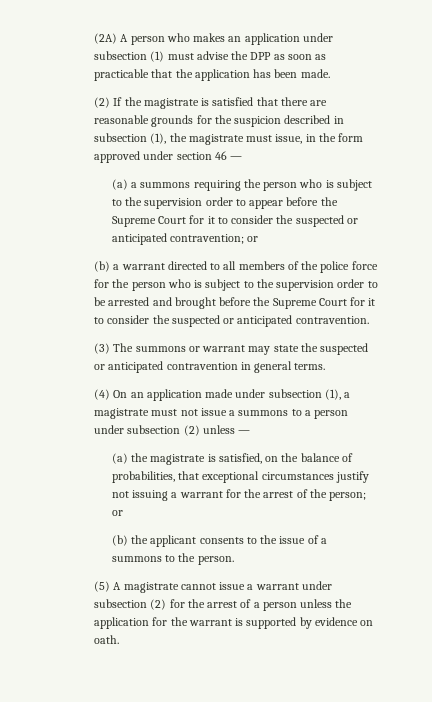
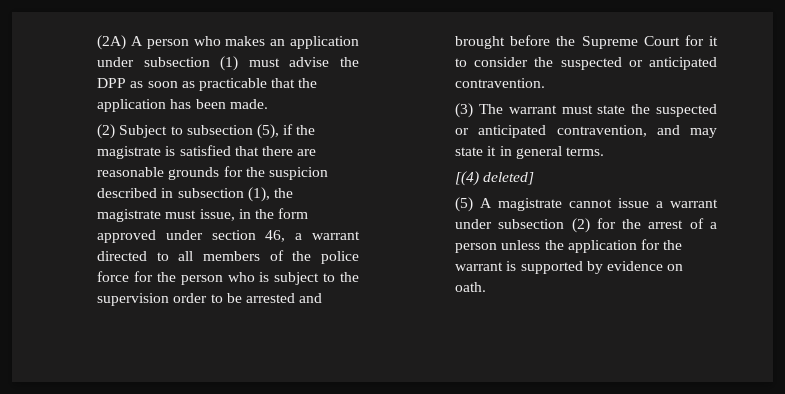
- (2) If the magistrate is satisfied that there are reasonable grounds for the suspicion described in subsection (1), the magistrate must issue, in the form approved under section 46 —
- (a) a summons requiring the person who is subject to the supervision order to appear before the Supreme Court for it to consider the suspected or anticipated contravention; or
- (b) a warrant directed to all members of the police force for the person who is subject to the supervision order to be arrested and brought before the Supreme Court for it to consider the suspected or anticipated contravention.
+ (2) Subject to subsection (5), if the magistrate is satisfied that there are reasonable grounds for the suspicion described in subsection (1), the magistrate must issue, in the form approved under section 46, a warrant directed to all members of the police force for the person who is subject to the supervision order to be arrested and brought before the Supreme Court for it to consider the suspected or anticipated contravention.
- (3) The summons or warrant may state the suspected or anticipated contravention in general terms.
- (4) On an application made under subsection (1), a magistrate must not issue a summons to a person under subsection (2) unless —
- (a) the magistrate is satisfied, on the balance of probabilities, that exceptional circumstances justify not issuing a warrant for the arrest of the person; or
- (b) the applicant consents to the issue of a summons to the person.
+ (3) The warrant must state the suspected or anticipated contravention, and may state it in general terms.
+ [(4) deleted]

